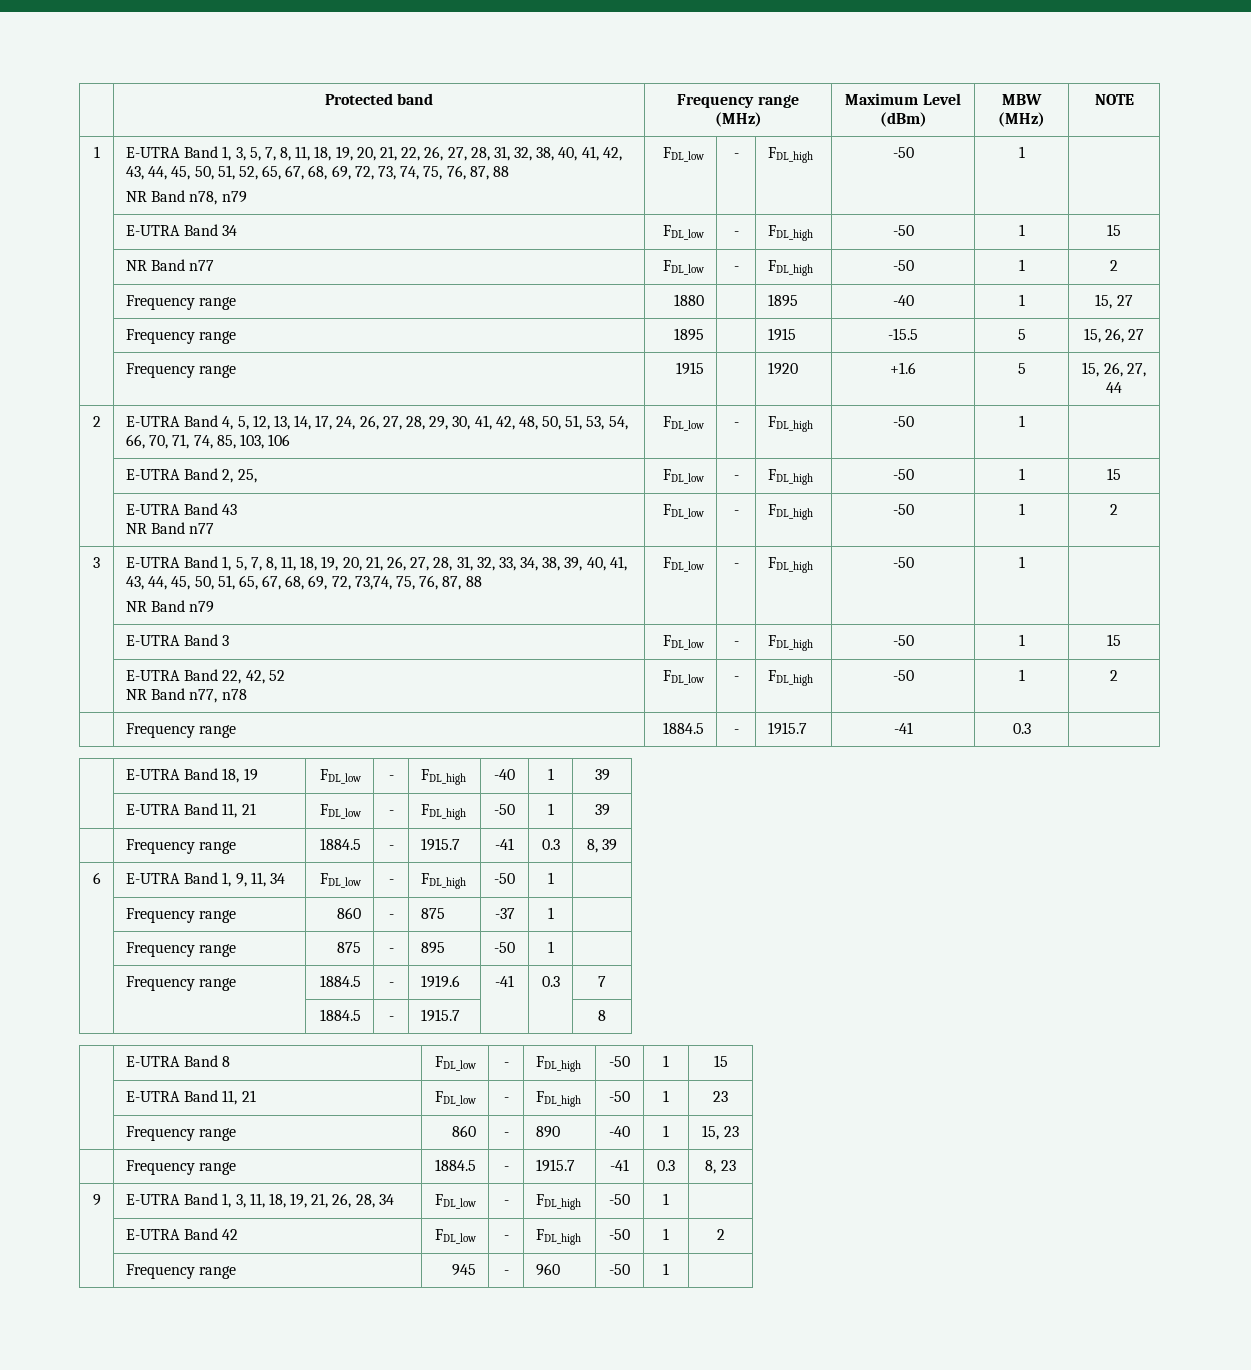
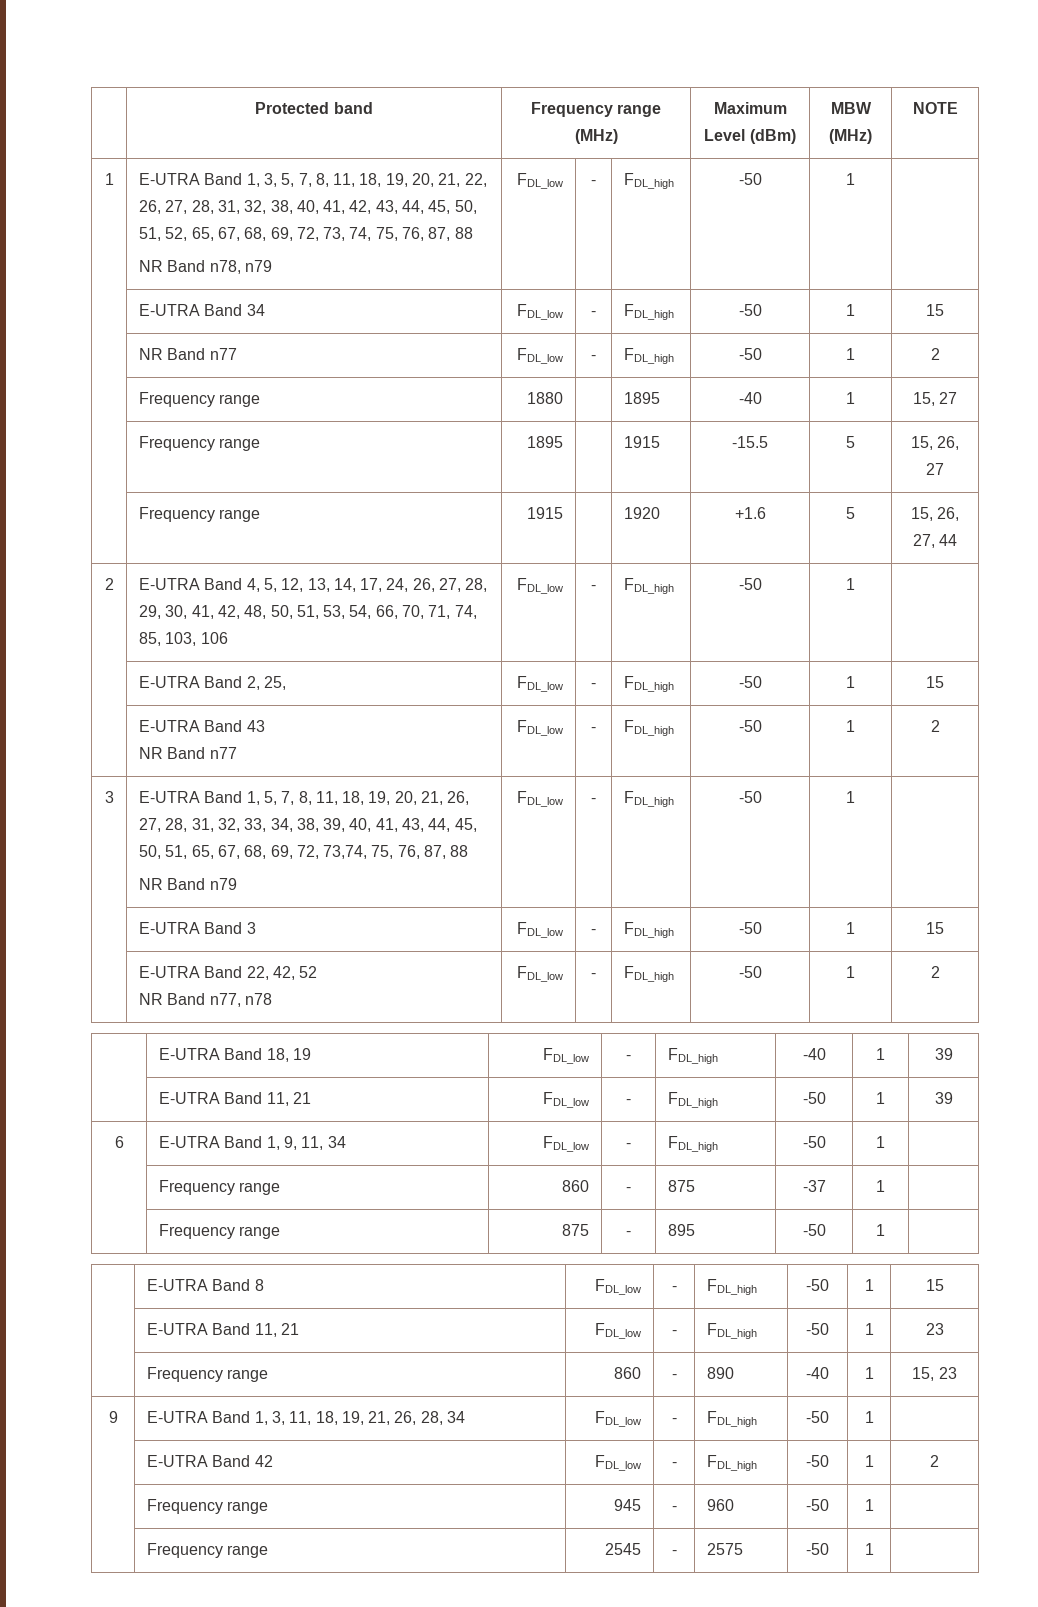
  | E-UTRA Band 22, 42, 52
  NR Band n77, n78 | FDL_low | - | FDL_high | -50 | 1 | 2
- | Frequency range | 1884.5 | - | 1915.7 | -41 | 0.3 |
- | Frequency range | 1884.5 | - | 1915.7 | -41 | 0.3 | 8, 39
- | Frequency range | 1884.5 | - | 1919.6 | -41 | 0.3 | 7
- | | 1884.5 | - | 1915.7 | | | 8
- | Frequency range | 1884.5 | - | 1915.7 | -41 | 0.3 | 8, 23
+ | Frequency range | 2545 | - | 2575 | -50 | 1 |

